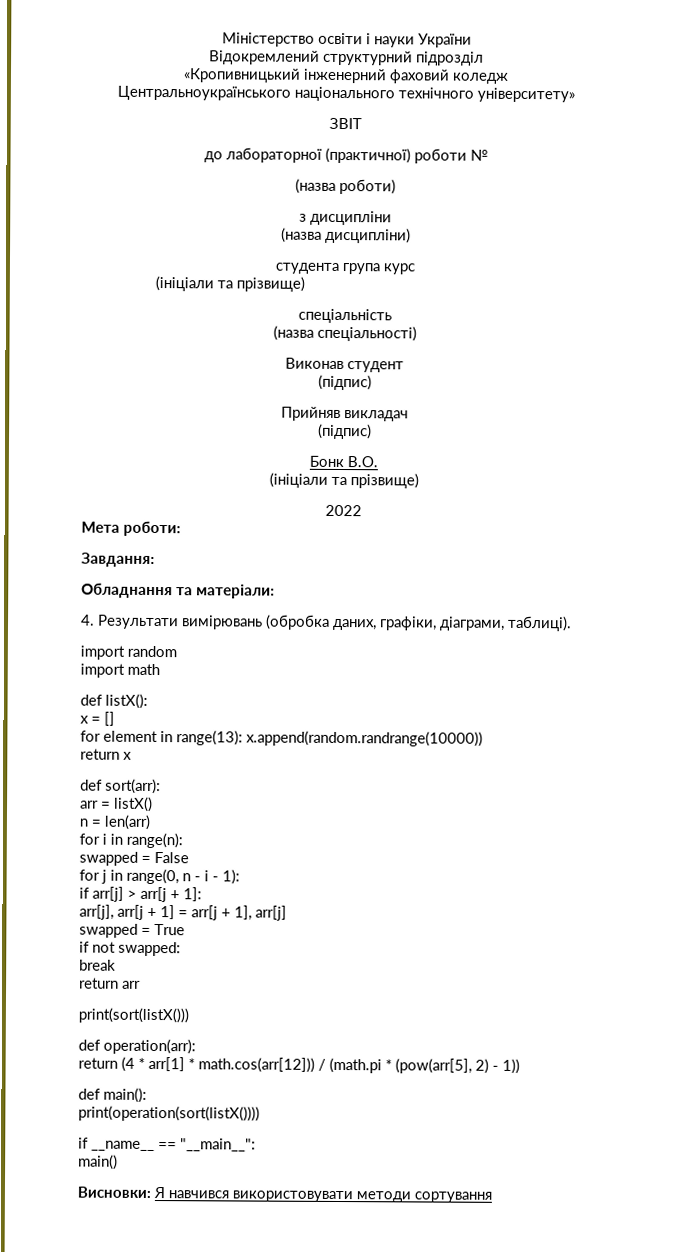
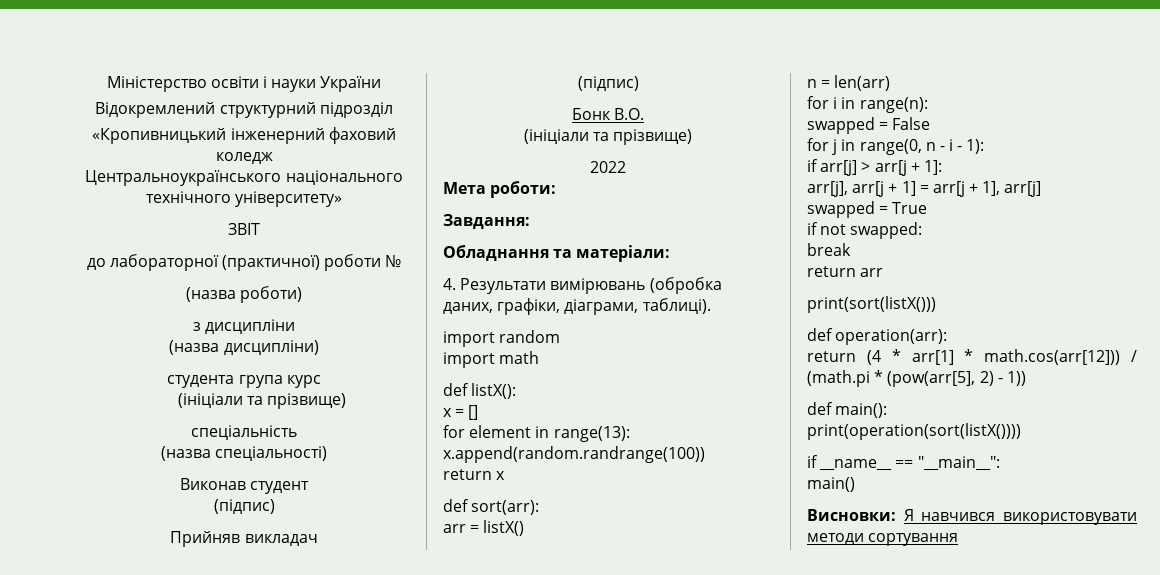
- for element in range(13): x.append(random.randrange(10000))
+ for element in range(13): x.append(random.randrange(100))

